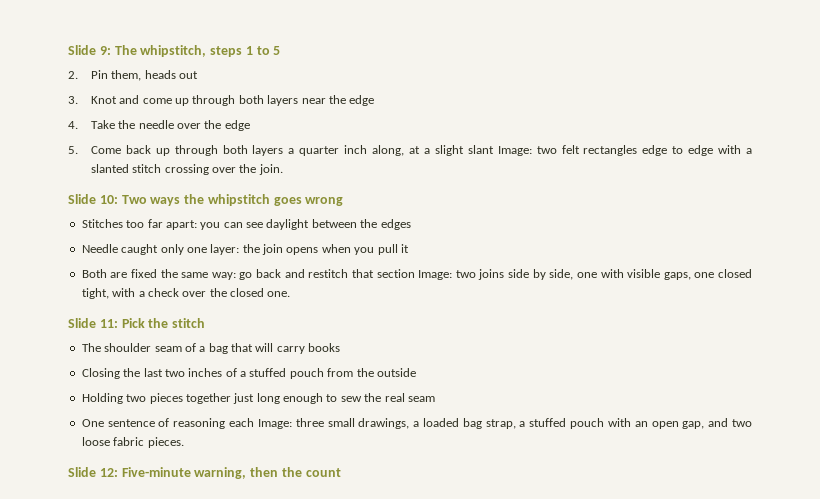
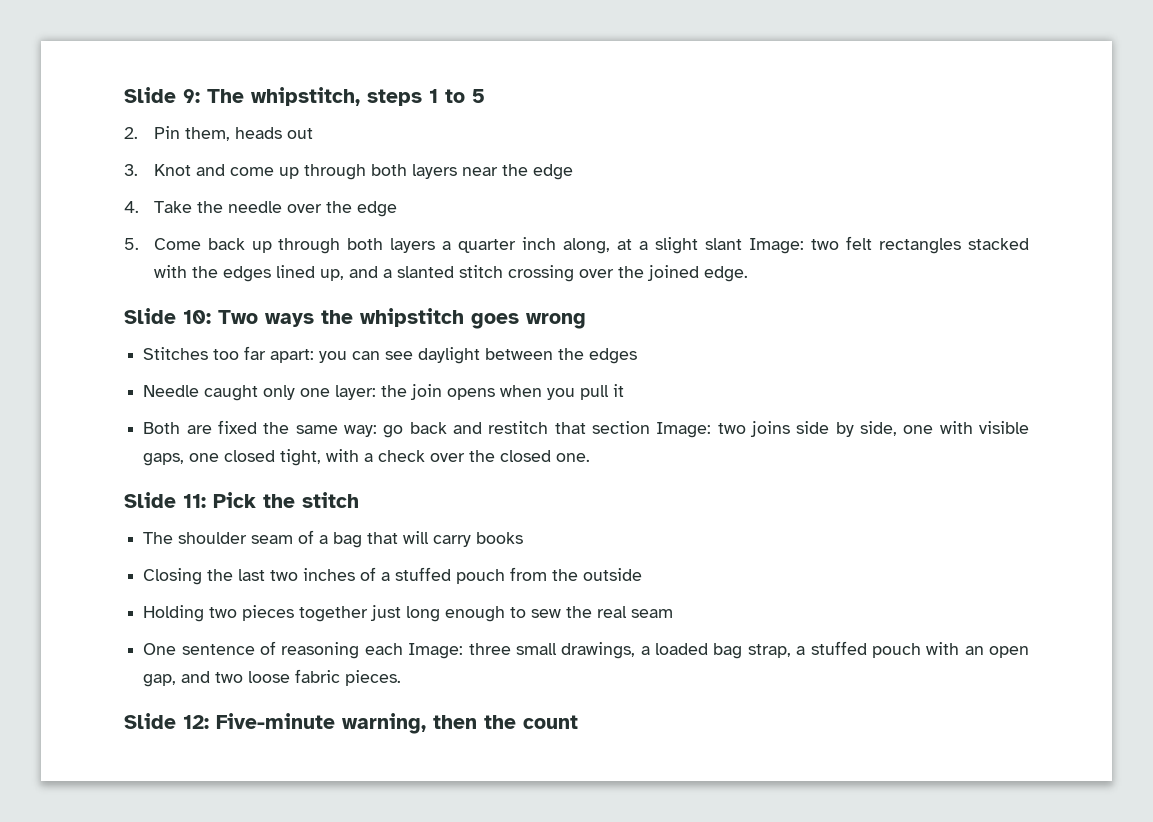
- 5. Come back up through both layers a quarter inch along, at a slight slant Image: two felt rectangles edge to edge with a slanted stitch crossing over the join.
+ 5. Come back up through both layers a quarter inch along, at a slight slant Image: two felt rectangles stacked with the edges lined up, and a slanted stitch crossing over the joined edge.

